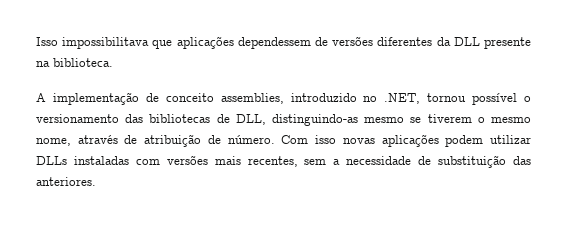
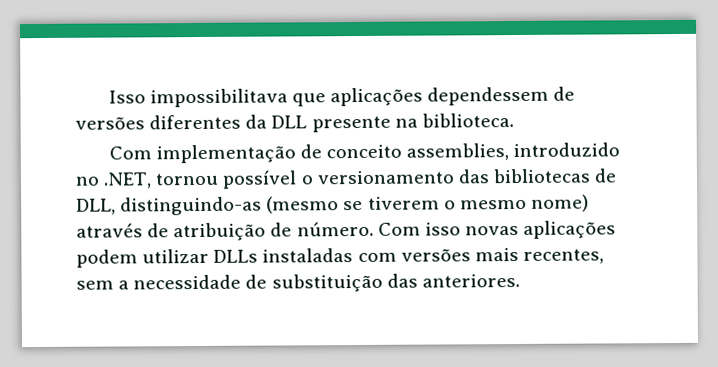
- A implementação de conceito assemblies, introduzido no .NET, tornou possível o versionamento das bibliotecas de DLL, distinguindo-as mesmo se tiverem o mesmo nome, através de atribuição de número.
+ Com implementação de conceito assemblies, introduzido no .NET, tornou possível o versionamento das bibliotecas de DLL, distinguindo-as (mesmo se tiverem o mesmo nome) através de atribuição de número.

